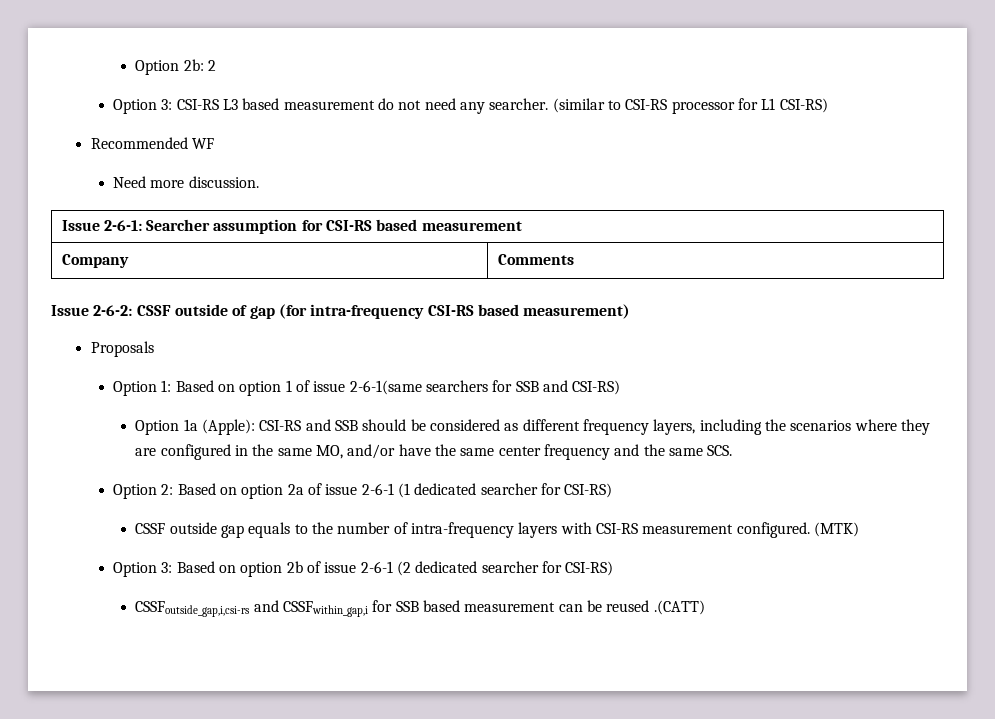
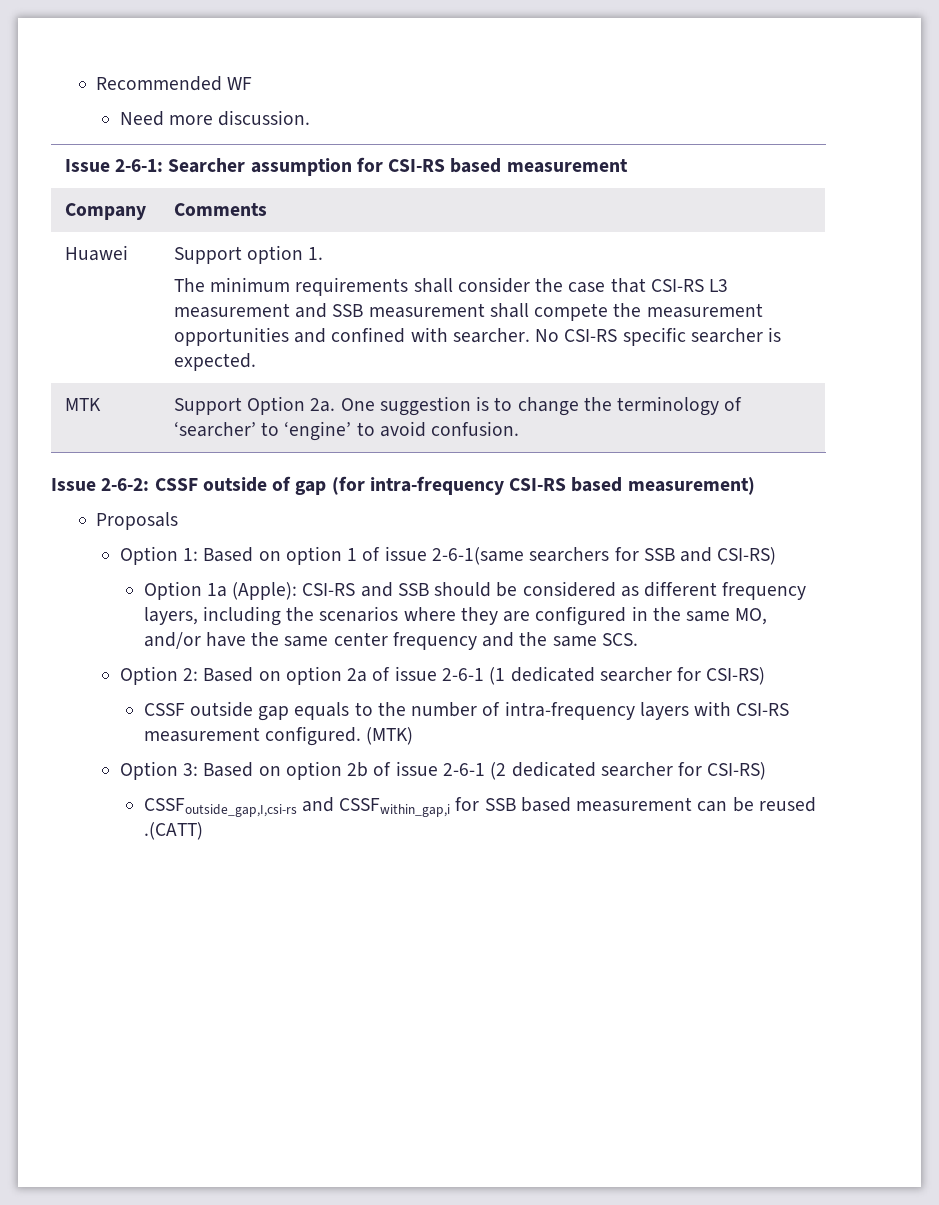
- Option 2b: 2
- Option 3: CSI-RS L3 based measurement do not need any searcher. (similar to CSI-RS processor for L1 CSI-RS)
+ Huawei | Support option 1.
+ The minimum requirements shall consider the case that CSI-RS L3 measurement and SSB measurement shall compete the measurement opportunities and confined with searcher. No CSI-RS specific searcher is expected.
+ MTK | Support Option 2a. One suggestion is to change the terminology of ‘searcher’ to ‘engine’ to avoid confusion.
- CSSFoutside_gap,i,csi-rs and CSSFwithin_gap,i for SSB based measurement can be reused .(CATT)
+ CSSFoutside_gap,I,csi-rs and CSSFwithin_gap,i for SSB based measurement can be reused .(CATT)

